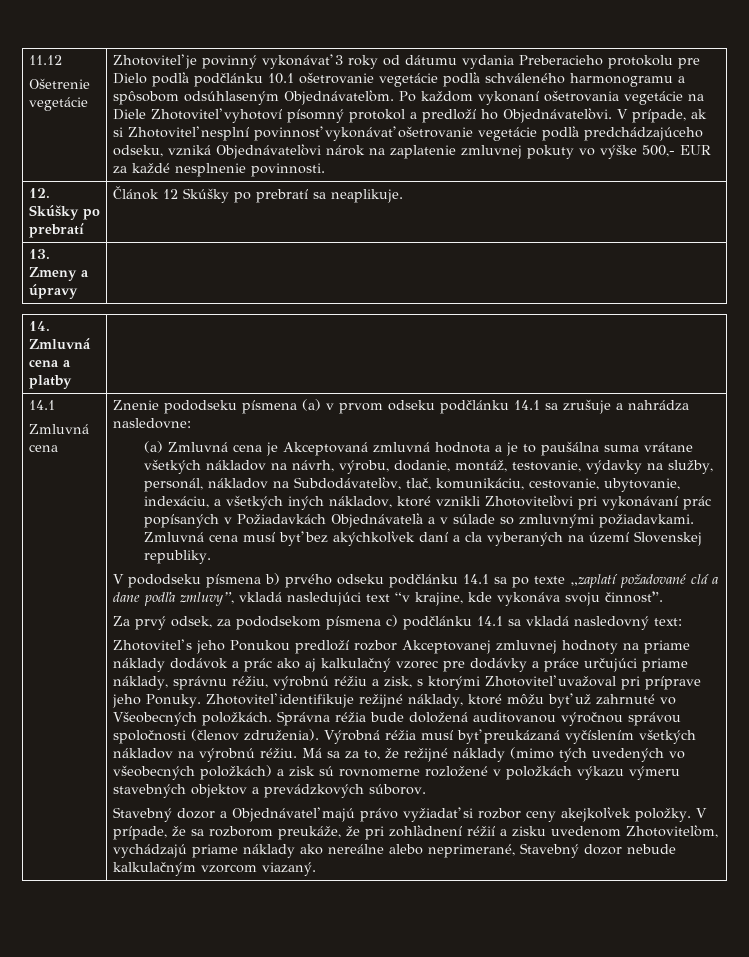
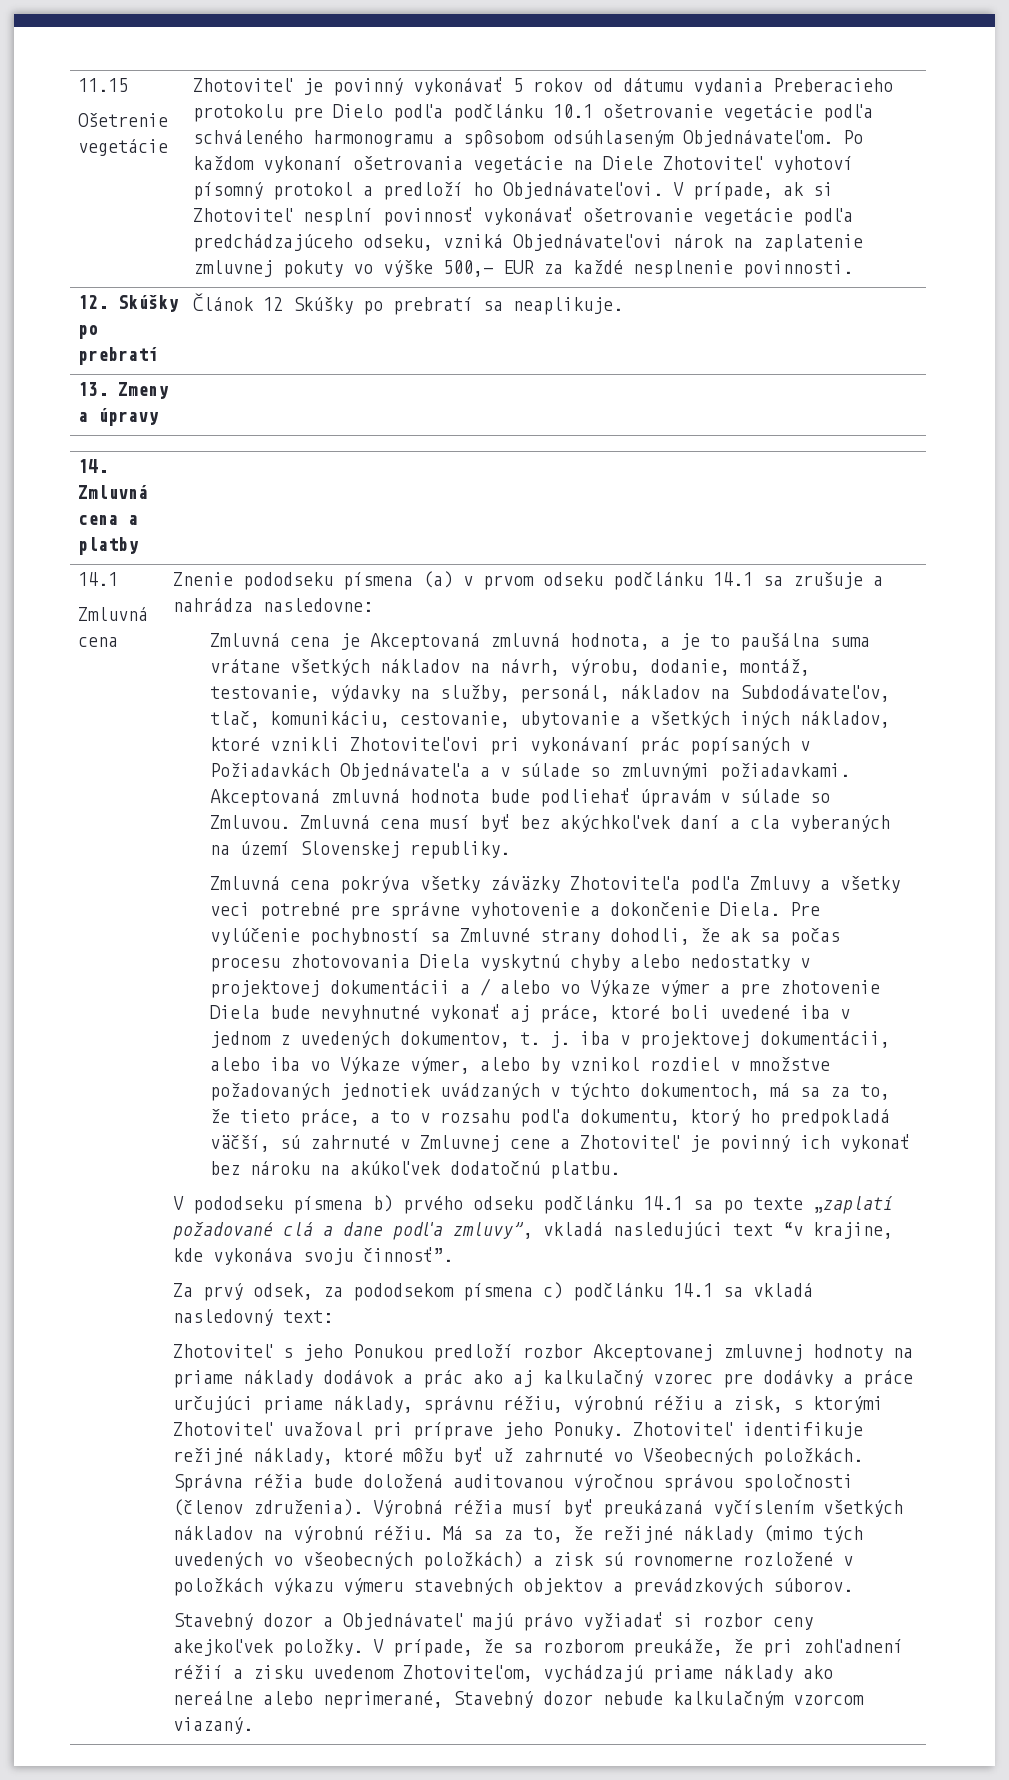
- 11.12
+ 11.15
- Zhotoviteľ je povinný vykonávať 3 roky od dátumu vydania Preberacieho protokolu pre Dielo podľa podčlánku 10.1 ošetrovanie vegetácie podľa schváleného harmonogramu a spôsobom odsúhlaseným Objednávateľom.
+ Zhotoviteľ je povinný vykonávať 5 rokov od dátumu vydania Preberacieho protokolu pre Dielo podľa podčlánku 10.1 ošetrovanie vegetácie podľa schváleného harmonogramu a spôsobom odsúhlaseným Objednávateľom.
- (a) Zmluvná cena je Akceptovaná zmluvná hodnota a je to paušálna suma vrátane všetkých nákladov na návrh, výrobu, dodanie, montáž, testovanie, výdavky na služby, personál, nákladov na Subdodávateľov, tlač, komunikáciu, cestovanie, ubytovanie, indexáciu, a všetkých iných nákladov, ktoré vznikli Zhotoviteľovi pri vykonávaní prác popísaných v Požiadavkách Objednávateľa a v súlade so zmluvnými požiadavkami.
+ Zmluvná cena je Akceptovaná zmluvná hodnota, a je to paušálna suma vrátane všetkých nákladov na návrh, výrobu, dodanie, montáž, testovanie, výdavky na služby, personál, nákladov na Subdodávateľov, tlač, komunikáciu, cestovanie, ubytovanie a všetkých iných nákladov, ktoré vznikli Zhotoviteľovi pri vykonávaní prác popísaných v Požiadavkách Objednávateľa a v súlade so zmluvnými požiadavkami.
+ Akceptovaná zmluvná hodnota bude podliehať úpravám v súlade so Zmluvou.
+ Zmluvná cena pokrýva všetky záväzky Zhotoviteľa podľa Zmluvy a všetky veci potrebné pre správne vyhotovenie a dokončenie Diela. Pre vylúčenie pochybností sa Zmluvné strany dohodli, že ak sa počas procesu zhotovovania Diela vyskytnú chyby alebo nedostatky v projektovej dokumentácii a / alebo vo Výkaze výmer a pre zhotovenie Diela bude nevyhnutné vykonať aj práce, ktoré boli uvedené iba v jednom z uvedených dokumentov, t. j. iba v projektovej dokumentácii, alebo iba vo Výkaze výmer, alebo by vznikol rozdiel v množstve požadovaných jednotiek uvádzaných v týchto dokumentoch, má sa za to, že tieto práce, a to v rozsahu podľa dokumentu, ktorý ho predpokladá väčší, sú zahrnuté v Zmluvnej cene a Zhotoviteľ je povinný ich vykonať bez nároku na akúkoľvek dodatočnú platbu.

